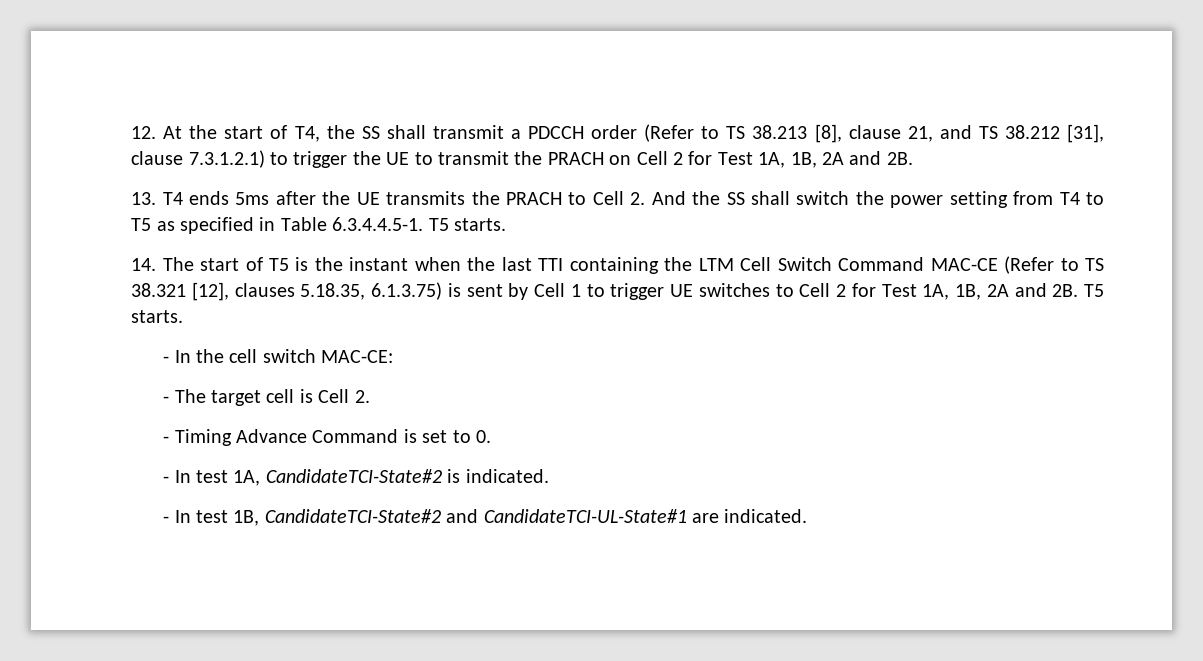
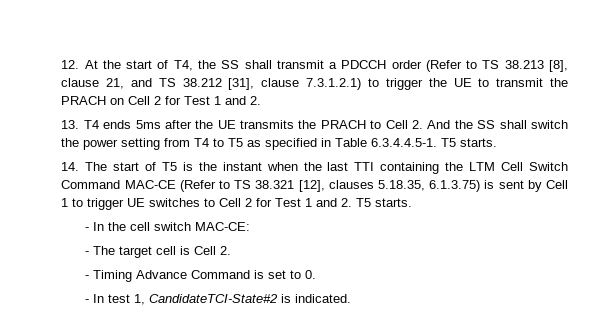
- 12. At the start of T4, the SS shall transmit a PDCCH order (Refer to TS 38.213 [8], clause 21, and TS 38.212 [31], clause 7.3.1.2.1) to trigger the UE to transmit the PRACH on Cell 2 for Test 1A, 1B, 2A and 2B.
+ 12. At the start of T4, the SS shall transmit a PDCCH order (Refer to TS 38.213 [8], clause 21, and TS 38.212 [31], clause 7.3.1.2.1) to trigger the UE to transmit the PRACH on Cell 2 for Test 1 and 2.
- 14. The start of T5 is the instant when the last TTI containing the LTM Cell Switch Command MAC-CE (Refer to TS 38.321 [12], clauses 5.18.35, 6.1.3.75) is sent by Cell 1 to trigger UE switches to Cell 2 for Test 1A, 1B, 2A and 2B. T5 starts.
+ 14. The start of T5 is the instant when the last TTI containing the LTM Cell Switch Command MAC-CE (Refer to TS 38.321 [12], clauses 5.18.35, 6.1.3.75) is sent by Cell 1 to trigger UE switches to Cell 2 for Test 1 and 2. T5 starts.
- - In test 1A, CandidateTCI-State#2 is indicated.
+ - In test 1, CandidateTCI-State#2 is indicated.
- - In test 1B, CandidateTCI-State#2 and CandidateTCI-UL-State#1 are indicated.

